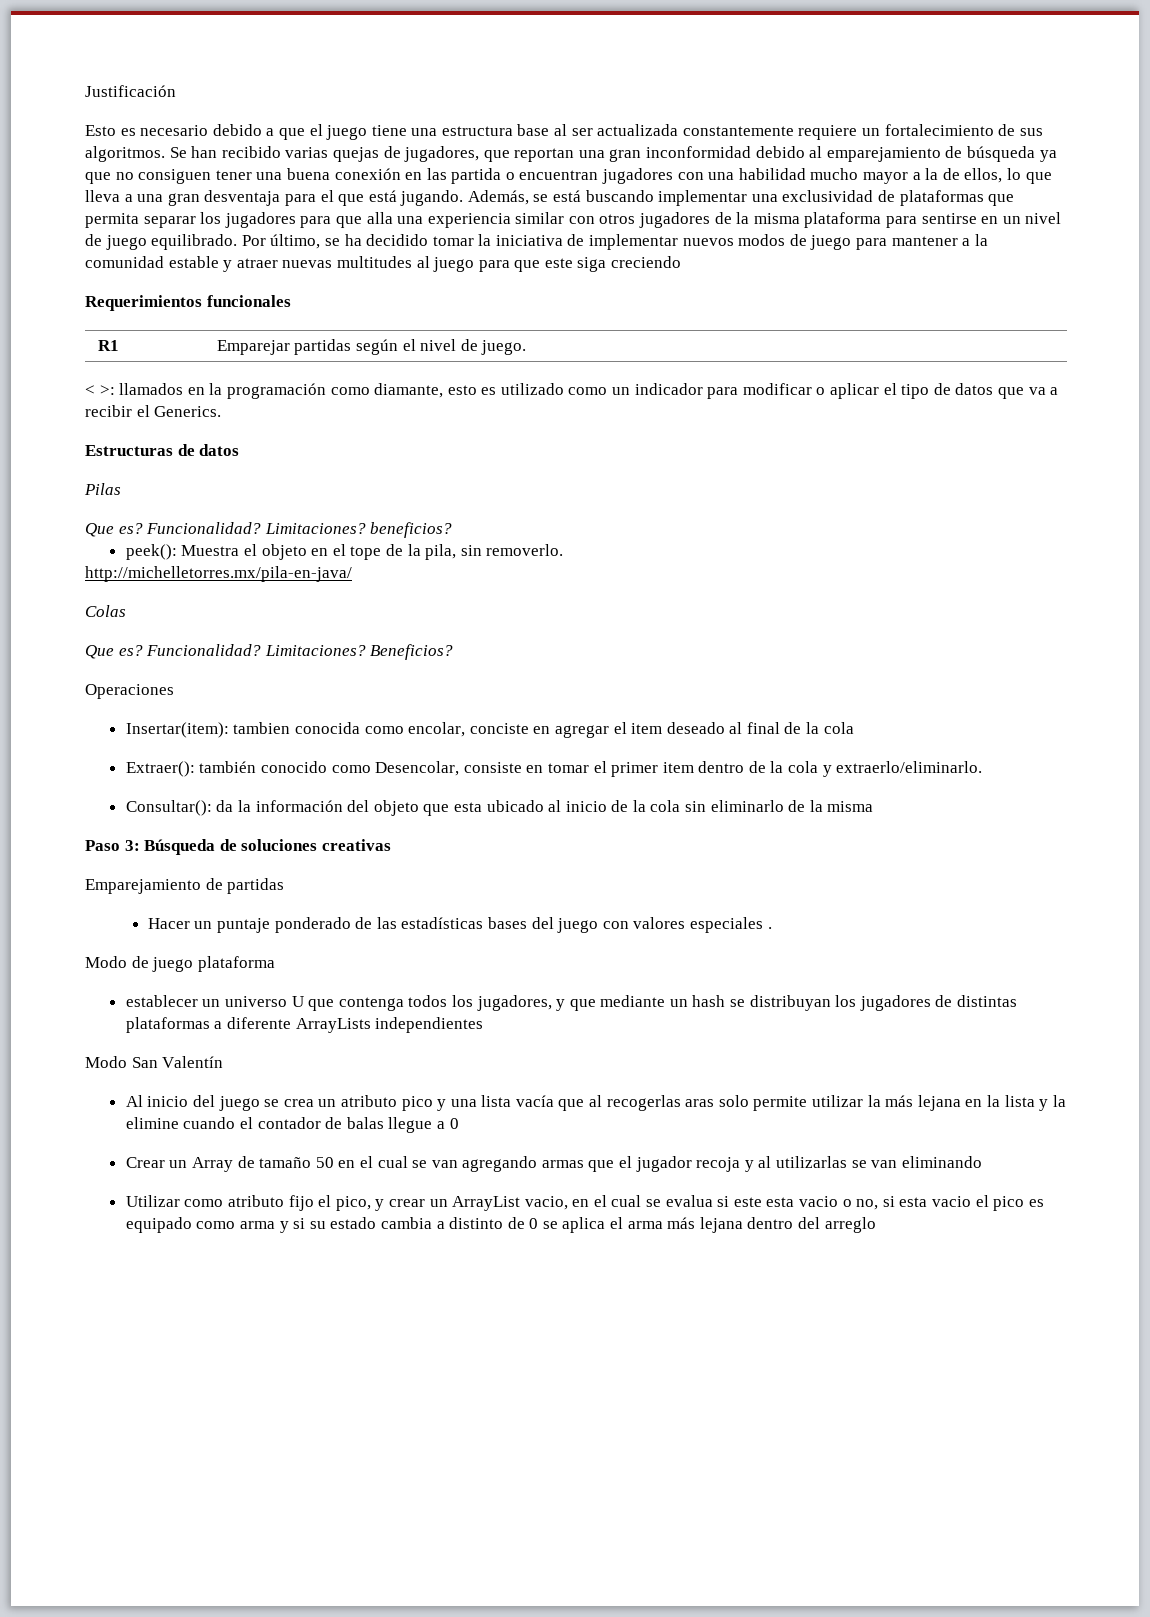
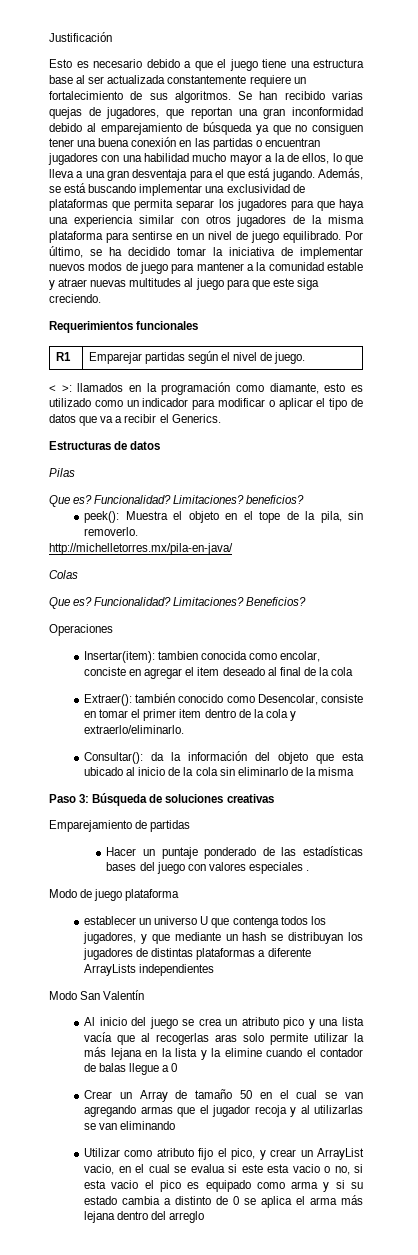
- Se han recibido varias quejas de jugadores, que reportan una gran inconformidad debido al emparejamiento de búsqueda ya que no consiguen tener una buena conexión en las partida o encuentran jugadores con una habilidad mucho mayor a la de ellos, lo que lleva a una gran desventaja para el que está jugando.
+ Se han recibido varias quejas de jugadores, que reportan una gran inconformidad debido al emparejamiento de búsqueda ya que no consiguen tener una buena conexión en las partidas o encuentran jugadores con una habilidad mucho mayor a la de ellos, lo que lleva a una gran desventaja para el que está jugando.
- Además, se está buscando implementar una exclusividad de plataformas que permita separar los jugadores para que alla una experiencia similar con otros jugadores de la misma plataforma para sentirse en un nivel de juego equilibrado.
+ Además, se está buscando implementar una exclusividad de plataformas que permita separar los jugadores para que haya una experiencia similar con otros jugadores de la misma plataforma para sentirse en un nivel de juego equilibrado.
- Por último, se ha decidido tomar la iniciativa de implementar nuevos modos de juego para mantener a la comunidad estable y atraer nuevas multitudes al juego para que este siga creciendo
+ Por último, se ha decidido tomar la iniciativa de implementar nuevos modos de juego para mantener a la comunidad estable y atraer nuevas multitudes al juego para que este siga creciendo.

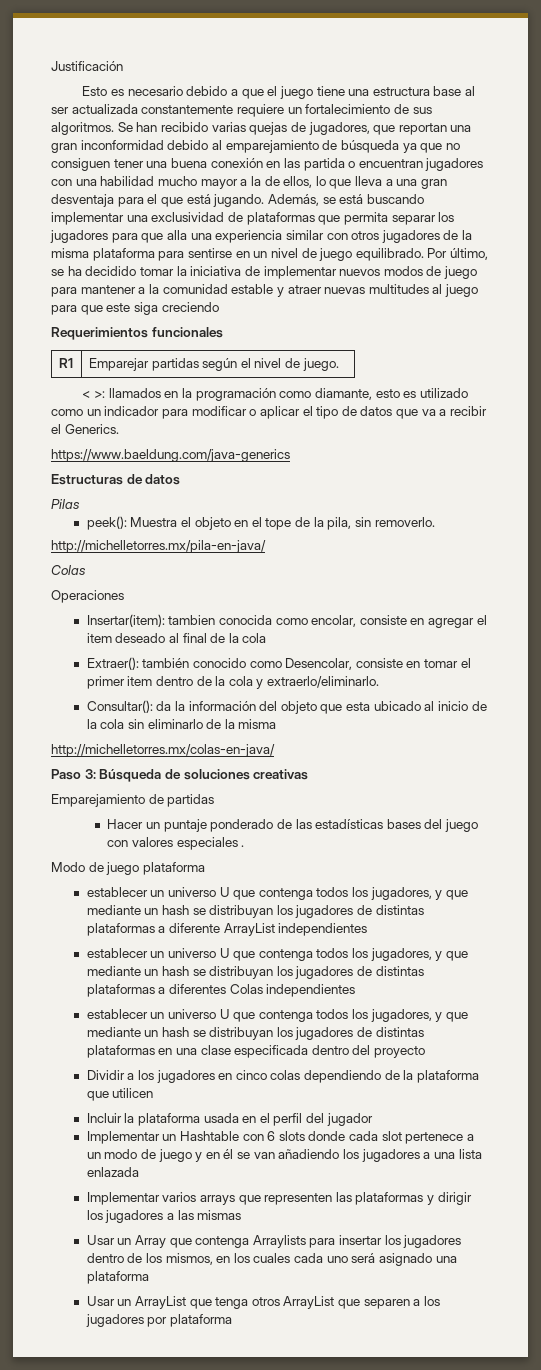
- Se han recibido varias quejas de jugadores, que reportan una gran inconformidad debido al emparejamiento de búsqueda ya que no consiguen tener una buena conexión en las partidas o encuentran jugadores con una habilidad mucho mayor a la de ellos, lo que lleva a una gran desventaja para el que está jugando.
+ Se han recibido varias quejas de jugadores, que reportan una gran inconformidad debido al emparejamiento de búsqueda ya que no consiguen tener una buena conexión en las partida o encuentran jugadores con una habilidad mucho mayor a la de ellos, lo que lleva a una gran desventaja para el que está jugando.
- Además, se está buscando implementar una exclusividad de plataformas que permita separar los jugadores para que haya una experiencia similar con otros jugadores de la misma plataforma para sentirse en un nivel de juego equilibrado.
+ Además, se está buscando implementar una exclusividad de plataformas que permita separar los jugadores para que alla una experiencia similar con otros jugadores de la misma plataforma para sentirse en un nivel de juego equilibrado.
- Por último, se ha decidido tomar la iniciativa de implementar nuevos modos de juego para mantener a la comunidad estable y atraer nuevas multitudes al juego para que este siga creciendo.
+ Por último, se ha decidido tomar la iniciativa de implementar nuevos modos de juego para mantener a la comunidad estable y atraer nuevas multitudes al juego para que este siga creciendo
+ https://www.baeldung.com/java-generics
- Que es? Funcionalidad? Limitaciones? beneficios?
- Que es? Funcionalidad? Limitaciones? Beneficios?
- Insertar(item): tambien conocida como encolar, conciste en agregar el item deseado al final de la cola
+ Insertar(item): tambien conocida como encolar, consiste en agregar el item deseado al final de la cola
+ http://michelletorres.mx/colas-en-java/
- establecer un universo U que contenga todos los jugadores, y que mediante un hash se distribuyan los jugadores de distintas plataformas a diferente ArrayLists independientes
- Modo San Valentín
- Al inicio del juego se crea un atributo pico y una lista vacía que al recogerlas aras solo permite utilizar la más lejana en la lista y la elimine cuando el contador de balas llegue a 0
- Crear un Array de tamaño 50 en el cual se van agregando armas que el jugador recoja y al utilizarlas se van eliminando
- Utilizar como atributo fijo el pico, y crear un ArrayList vacio, en el cual se evalua si este esta vacio o no, si esta vacio el pico es equipado como arma y si su estado cambia a distinto de 0 se aplica el arma más lejana dentro del arreglo
+ establecer un universo U que contenga todos los jugadores, y que mediante un hash se distribuyan los jugadores de distintas plataformas a diferente ArrayList independientes
+ establecer un universo U que contenga todos los jugadores, y que mediante un hash se distribuyan los jugadores de distintas plataformas a diferentes Colas independientes
+ establecer un universo U que contenga todos los jugadores, y que mediante un hash se distribuyan los jugadores de distintas plataformas en una clase especificada dentro del proyecto
+ Dividir a los jugadores en cinco colas dependiendo de la plataforma que utilicen
+ Incluir la plataforma usada en el perfil del jugador
+ Implementar un Hashtable con 6 slots donde cada slot pertenece a un modo de juego y en él se van añadiendo los jugadores a una lista enlazada
+ Implementar varios arrays que representen las plataformas y dirigir los jugadores a las mismas
+ Usar un Array que contenga Arraylists para insertar los jugadores dentro de los mismos, en los cuales cada uno será asignado una plataforma
+ Usar un ArrayList que tenga otros ArrayList que separen a los jugadores por plataforma

